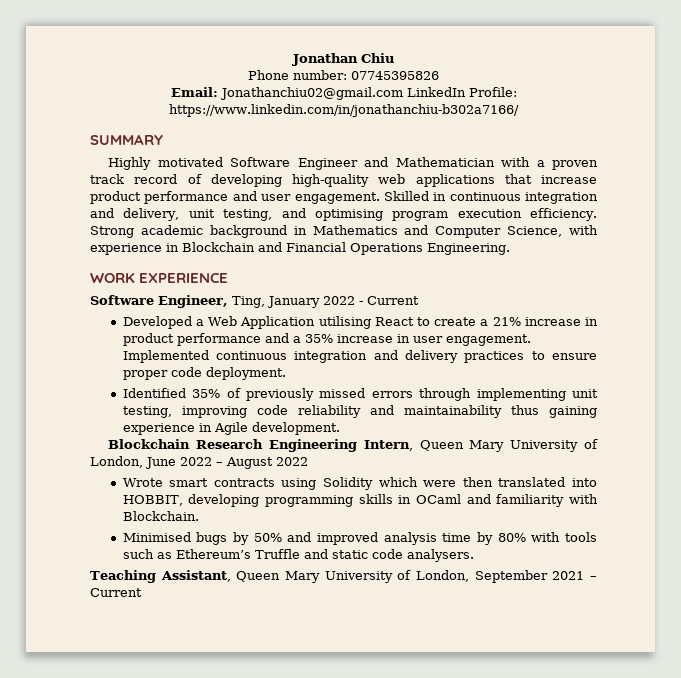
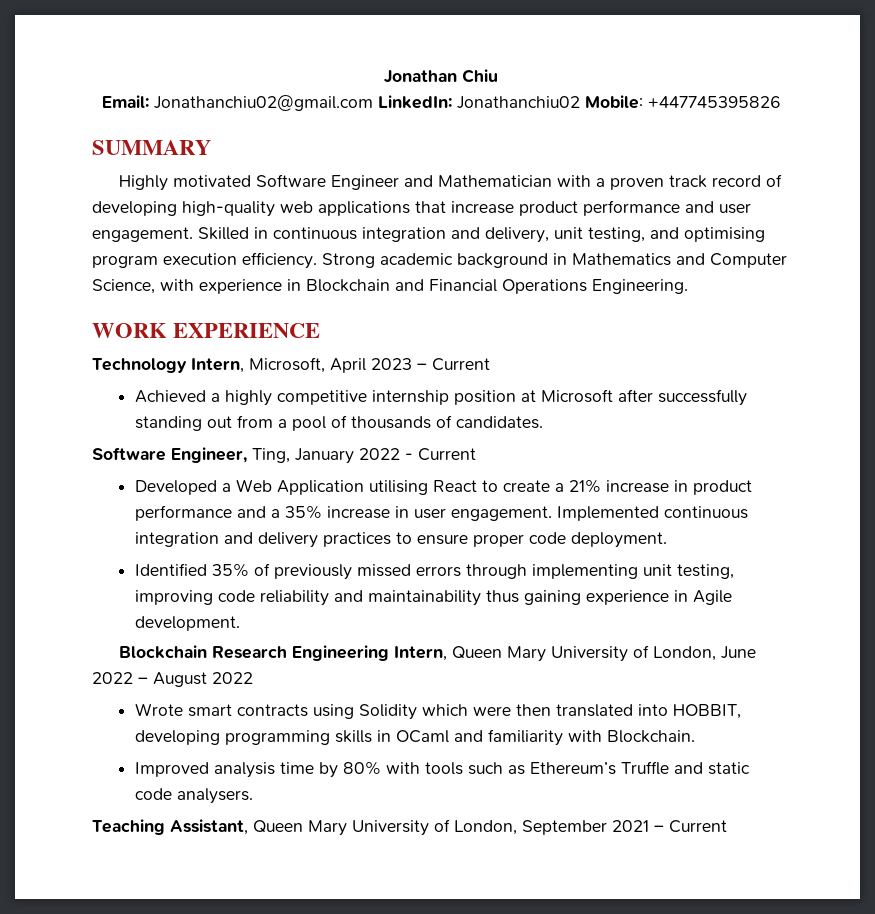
- Phone number: 07745395826
- Email: Jonathanchiu02@gmail.com LinkedIn Profile: https://www.linkedin.com/in/jonathanchiu-b302a7166/
+ Email: Jonathanchiu02@gmail.com LinkedIn: Jonathanchiu02 Mobile: +447745395826
+ Technology Intern, Microsoft, April 2023 – Current
+ Achieved a highly competitive internship position at Microsoft after successfully standing out from a pool of thousands of candidates.
- Minimised bugs by 50% and improved analysis time by 80% with tools such as Ethereum’s Truffle and static code analysers.
+ Improved analysis time by 80% with tools such as Ethereum’s Truffle and static code analysers.

